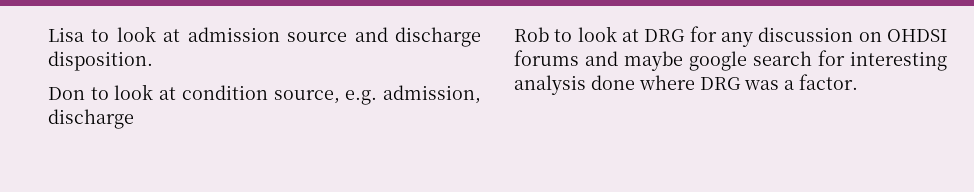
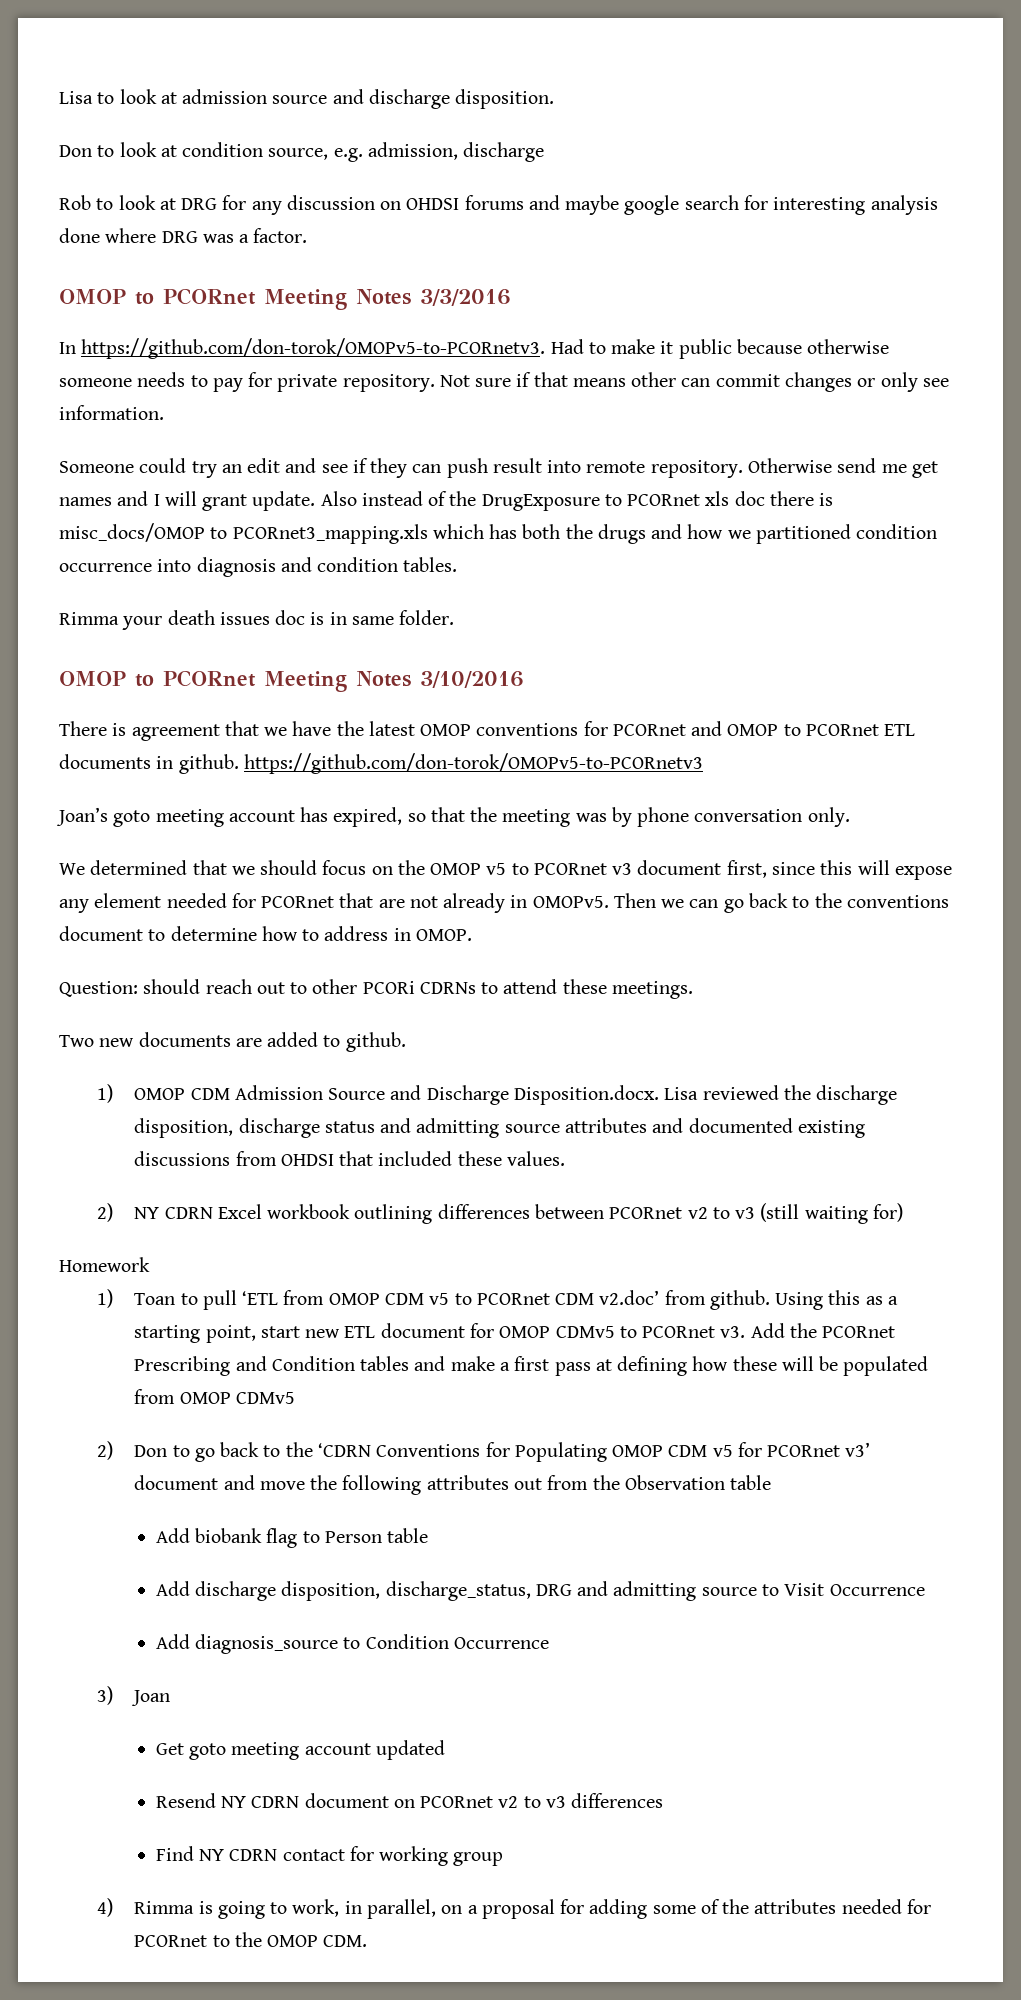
+ OMOP to PCORnet Meeting Notes 3/3/2016
+ In https://github.com/don-torok/OMOPv5-to-PCORnetv3. Had to make it public because otherwise someone needs to pay for private repository. Not sure if that means other can commit changes or only see information.
+ Someone could try an edit and see if they can push result into remote repository. Otherwise send me get names and I will grant update. Also instead of the DrugExposure to PCORnet xls doc there is misc_docs/OMOP to PCORnet3_mapping.xls which has both the drugs and how we partitioned condition occurrence into diagnosis and condition tables.
+ Rimma your death issues doc is in same folder.
+ OMOP to PCORnet Meeting Notes 3/10/2016
+ There is agreement that we have the latest OMOP conventions for PCORnet and OMOP to PCORnet ETL documents in github. https://github.com/don-torok/OMOPv5-to-PCORnetv3
+ Joan’s goto meeting account has expired, so that the meeting was by phone conversation only.
+ We determined that we should focus on the OMOP v5 to PCORnet v3 document first, since this will expose any element needed for PCORnet that are not already in OMOPv5. Then we can go back to the conventions document to determine how to address in OMOP.
+ Question: should reach out to other PCORi CDRNs to attend these meetings.
+ Two new documents are added to github.
+ 1) OMOP CDM Admission Source and Discharge Disposition.docx. Lisa reviewed the discharge disposition, discharge status and admitting source attributes and documented existing discussions from OHDSI that included these values.
+ 2) NY CDRN Excel workbook outlining differences between PCORnet v2 to v3 (still waiting for)
+ Homework
+ 1) Toan to pull ‘ETL from OMOP CDM v5 to PCORnet CDM v2.doc’ from github. Using this as a starting point, start new ETL document for OMOP CDMv5 to PCORnet v3. Add the PCORnet Prescribing and Condition tables and make a first pass at defining how these will be populated from OMOP CDMv5
+ 2) Don to go back to the ‘CDRN Conventions for Populating OMOP CDM v5 for PCORnet v3’ document and move the following attributes out from the Observation table
+ Add biobank flag to Person table
+ Add discharge disposition, discharge_status, DRG and admitting source to Visit Occurrence
+ Add diagnosis_source to Condition Occurrence
+ 3) Joan
+ Get goto meeting account updated
+ Resend NY CDRN document on PCORnet v2 to v3 differences
+ Find NY CDRN contact for working group
+ 4) Rimma is going to work, in parallel, on a proposal for adding some of the attributes needed for PCORnet to the OMOP CDM.

